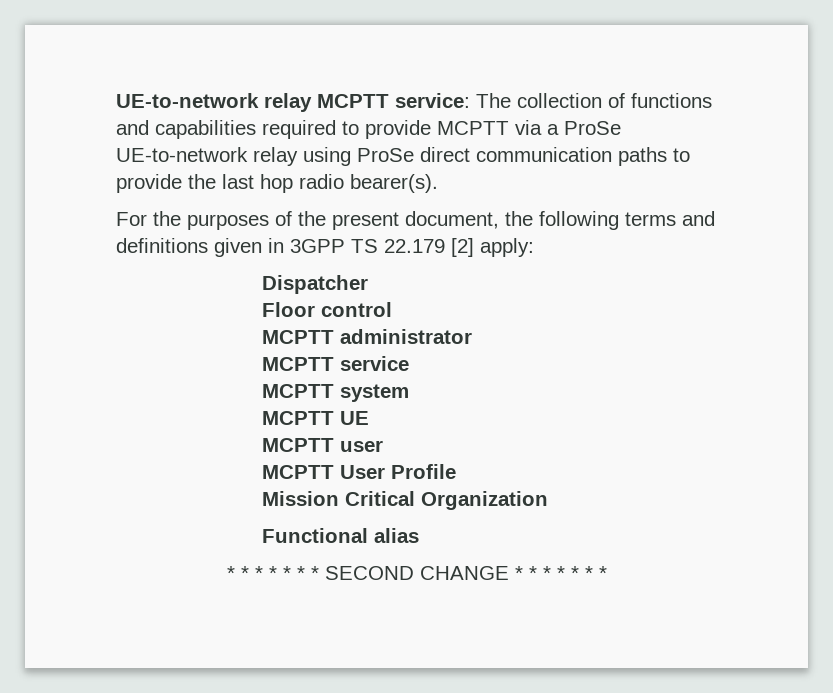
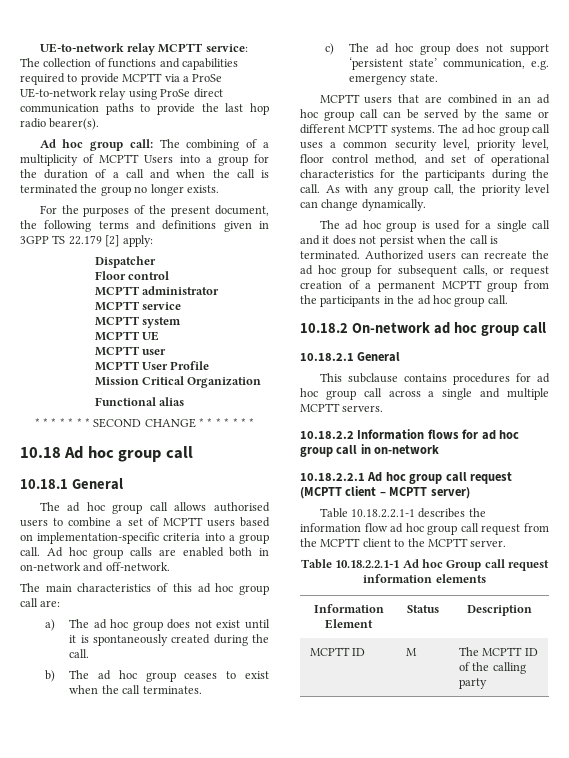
+ Ad hoc group call: The combining of a multiplicity of MCPTT Users into a group for the duration of a call and when the call is terminated the group no longer exists.
+ 10.18 Ad hoc group call
+ 10.18.1 General
+ The ad hoc group call allows authorised users to combine a set of MCPTT users based on implementation-specific criteria into a group call. Ad hoc group calls are enabled both in on-network and off-network.
+ The main characteristics of this ad hoc group call are:
+ a) The ad hoc group does not exist until it is spontaneously created during the call.
+ b) The ad hoc group ceases to exist when the call terminates.
+ c) The ad hoc group does not support ‘persistent state’ communication, e.g. emergency state.
+ MCPTT users that are combined in an ad hoc group call can be served by the same or different MCPTT systems. The ad hoc group call uses a common security level, priority level, floor control method, and set of operational characteristics for the participants during the call. As with any group call, the priority level can change dynamically.
+ The ad hoc group is used for a single call and it does not persist when the call is terminated. Authorized users can recreate the ad hoc group for subsequent calls, or request creation of a permanent MCPTT group from the participants in the ad hoc group call.
+ 10.18.2 On-network ad hoc group call
+ 10.18.2.1 General
+ This subclause contains procedures for ad hoc group call across a single and multiple MCPTT servers.
+ 10.18.2.2 Information flows for ad hoc group call in on-network
+ 10.18.2.2.1 Ad hoc group call request (MCPTT client – MCPTT server)
+ Table 10.18.2.2.1-1 describes the information flow ad hoc group call request from the MCPTT client to the MCPTT server.
+ Table 10.18.2.2.1-1 Ad hoc Group call request information elements
+ Information Element | Status | Description
+ MCPTT ID | M | The MCPTT ID of the calling party

